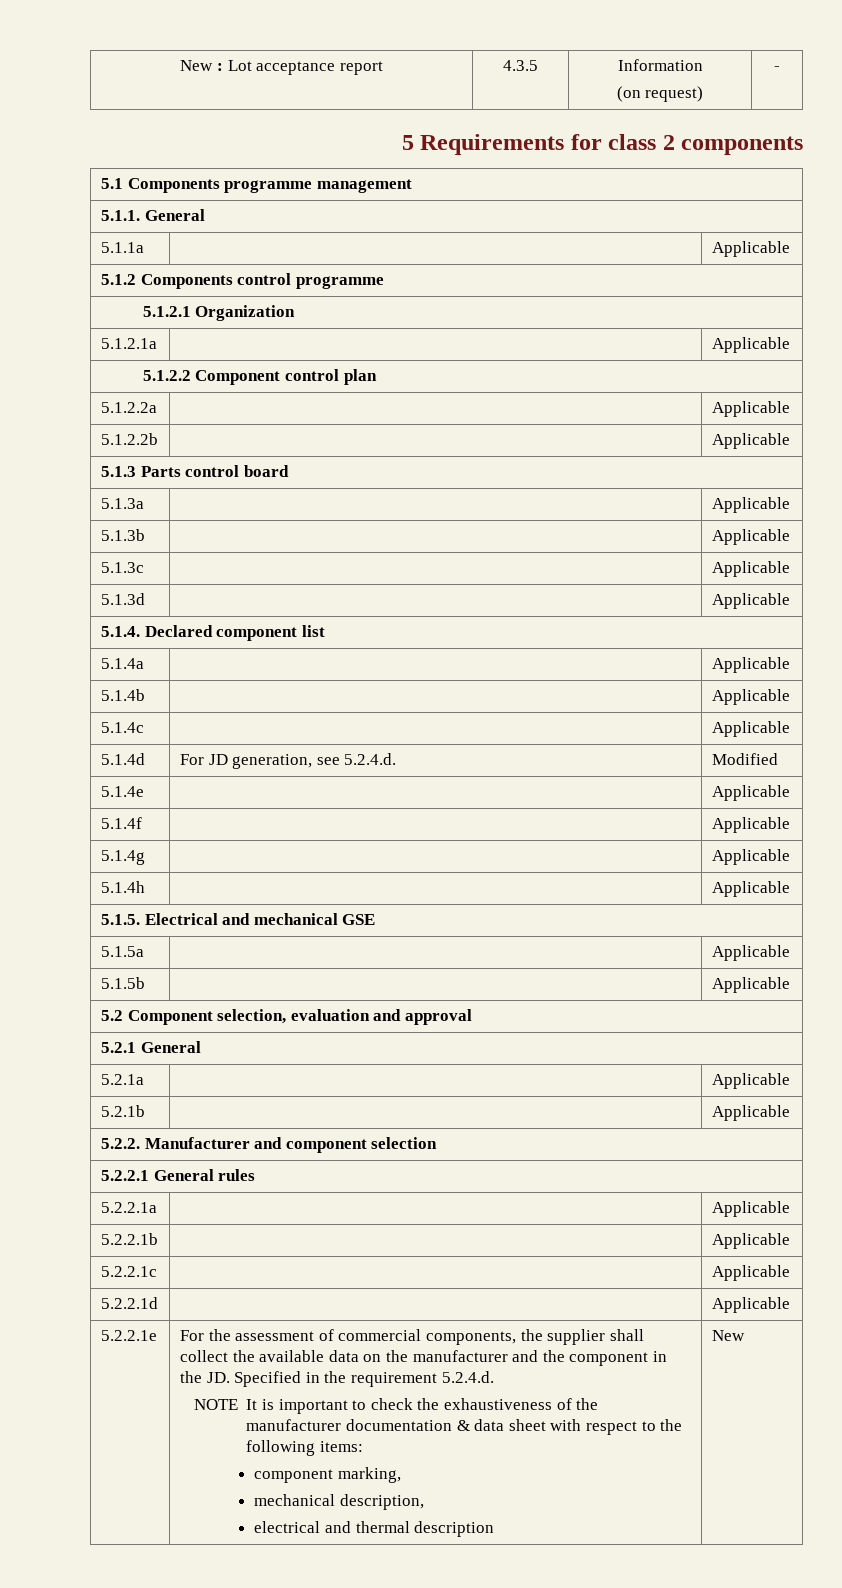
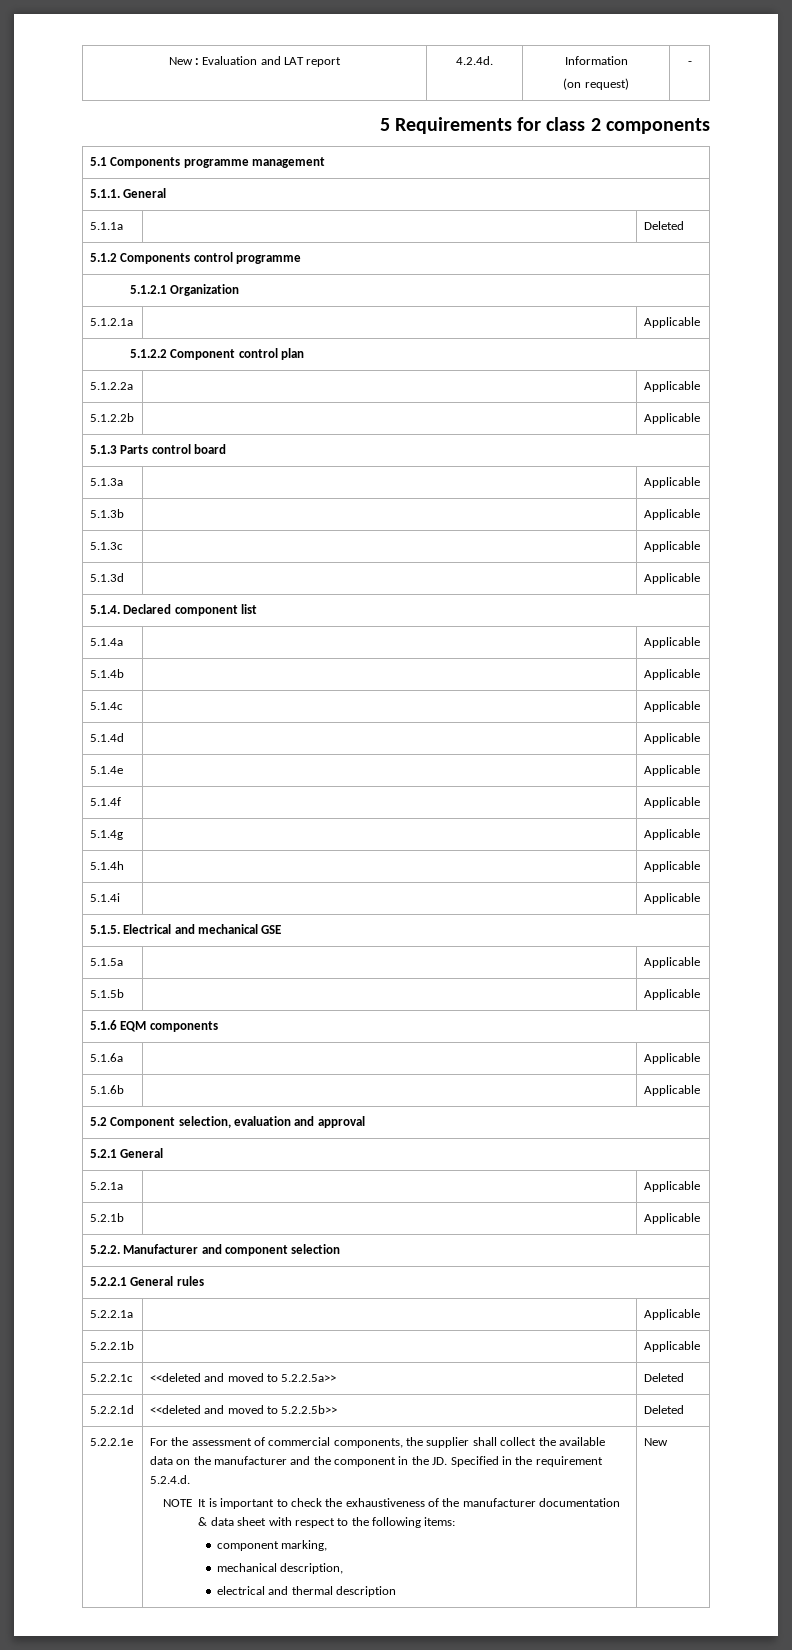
- New : Lot acceptance report | 4.3.5 | Information
+ New : Evaluation and LAT report | 4.2.4d. | Information
- 5.1.1a | | Applicable
+ 5.1.1a | | Deleted
- 5.1.4d | For JD generation, see 5.2.4.d. | Modified
+ 5.1.4d | | Applicable
+ 5.1.4i | | Applicable
+ 5.1.6 EQM components
+ 5.1.6a | | Applicable
+ 5.1.6b | | Applicable
- 5.2.2.1c | | Applicable
- 5.2.2.1d | | Applicable
+ 5.2.2.1c | <<deleted and moved to 5.2.2.5a>> | Deleted
+ 5.2.2.1d | <<deleted and moved to 5.2.2.5b>> | Deleted

